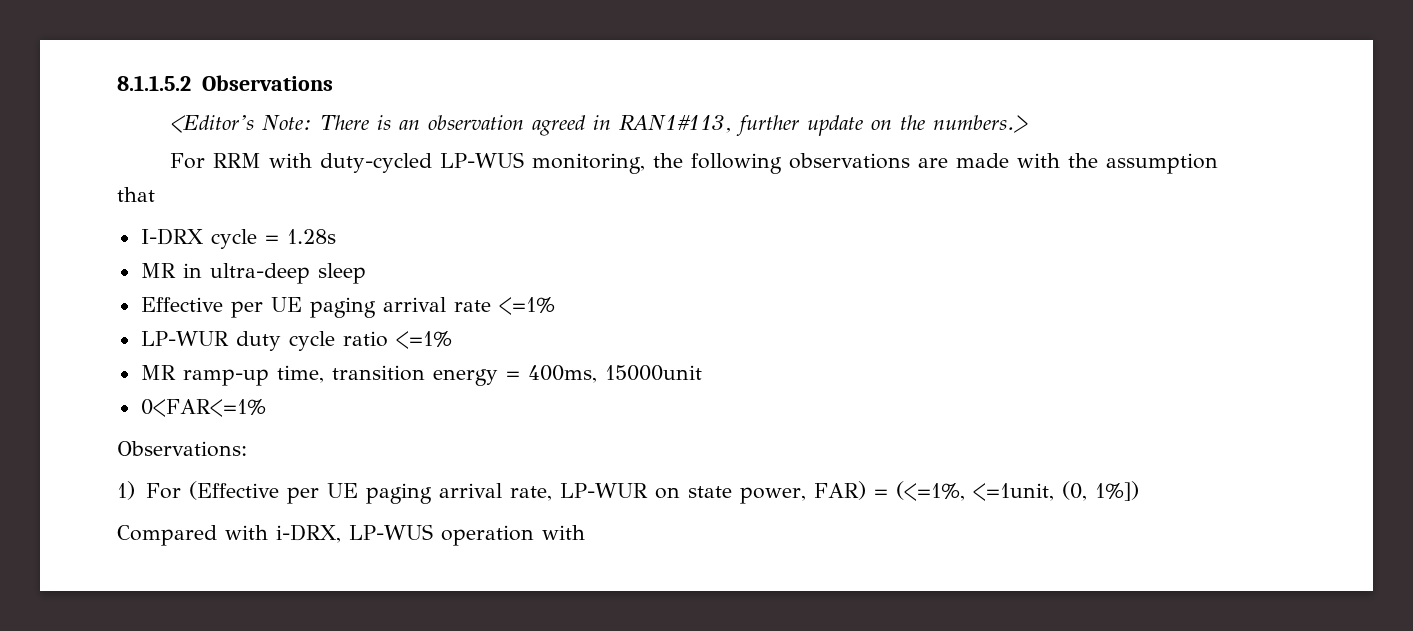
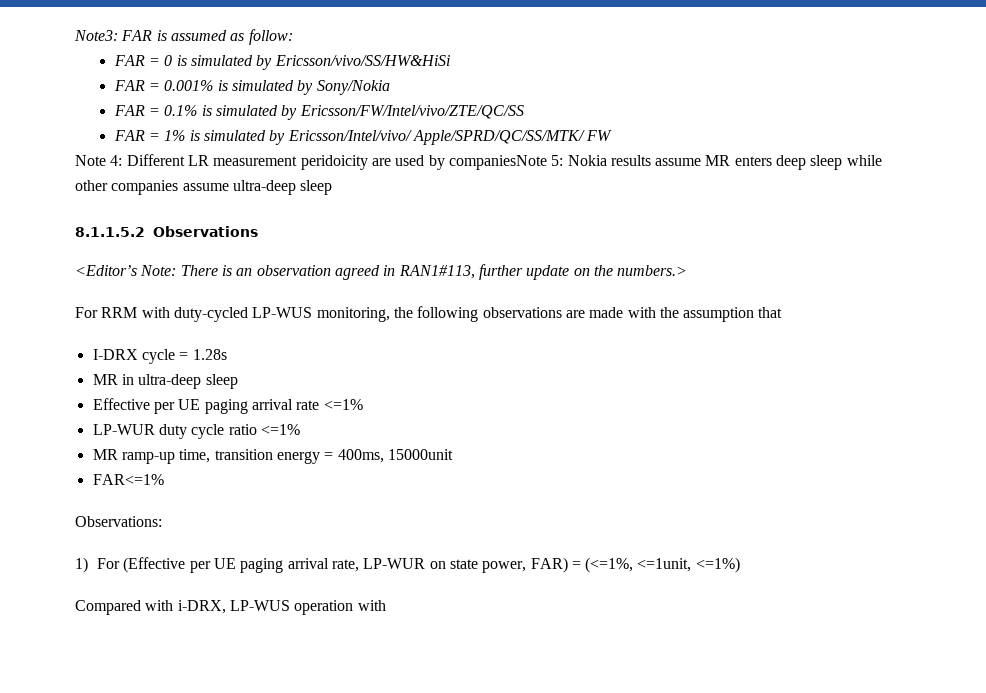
+ Note3: FAR is assumed as follow:
+ FAR = 0 is simulated by Ericsson/vivo/SS/HW&HiSi
+ FAR = 0.001% is simulated by Sony/Nokia
+ FAR = 0.1% is simulated by Ericsson/FW/Intel/vivo/ZTE/QC/SS
+ FAR = 1% is simulated by Ericsson/Intel/vivo/ Apple/SPRD/QC/SS/MTK/ FW
+ Note 4: Different LR measurement peridoicity are used by companiesNote 5: Nokia results assume MR enters deep sleep while other companies assume ultra-deep sleep
- 0<FAR<=1%
+ FAR<=1%
- 1) For (Effective per UE paging arrival rate, LP-WUR on state power, FAR) = (<=1%, <=1unit, (0, 1%])
+ 1) For (Effective per UE paging arrival rate, LP-WUR on state power, FAR) = (<=1%, <=1unit, <=1%)

